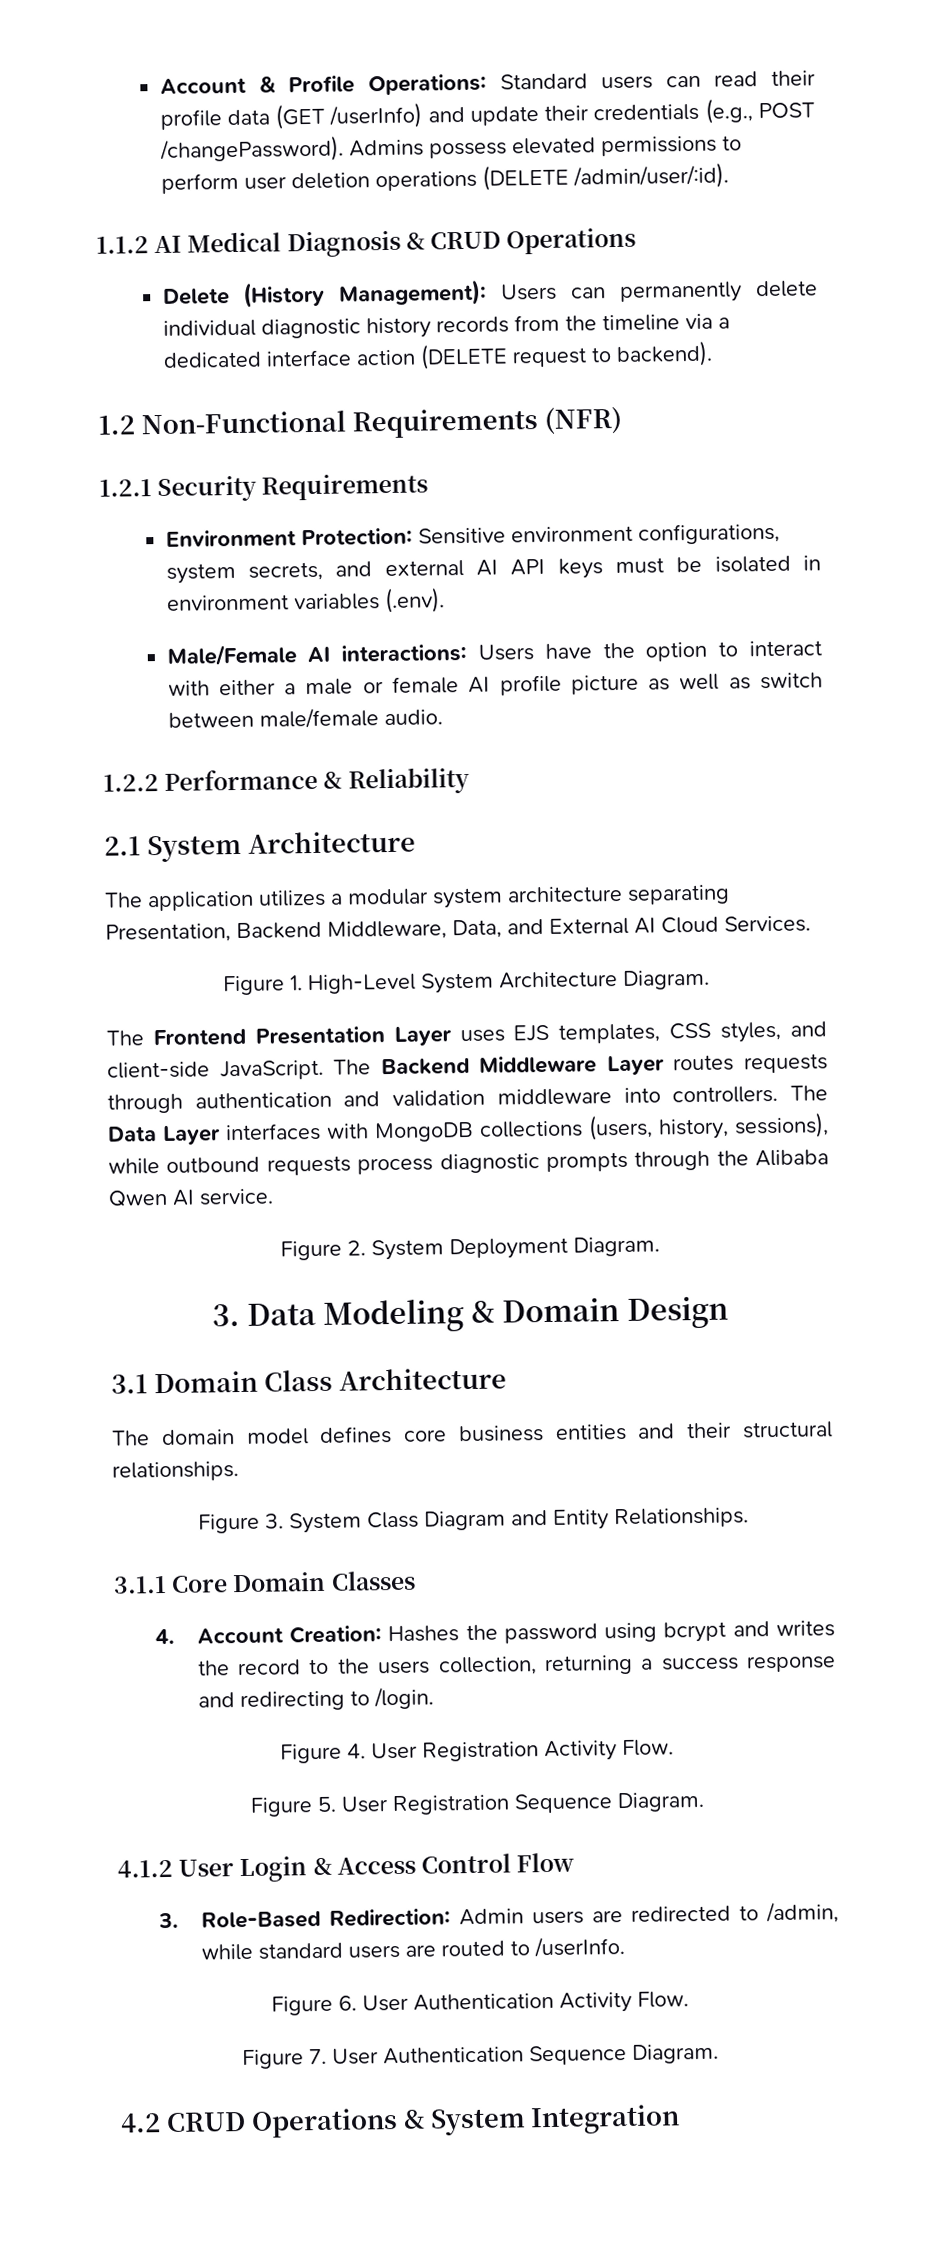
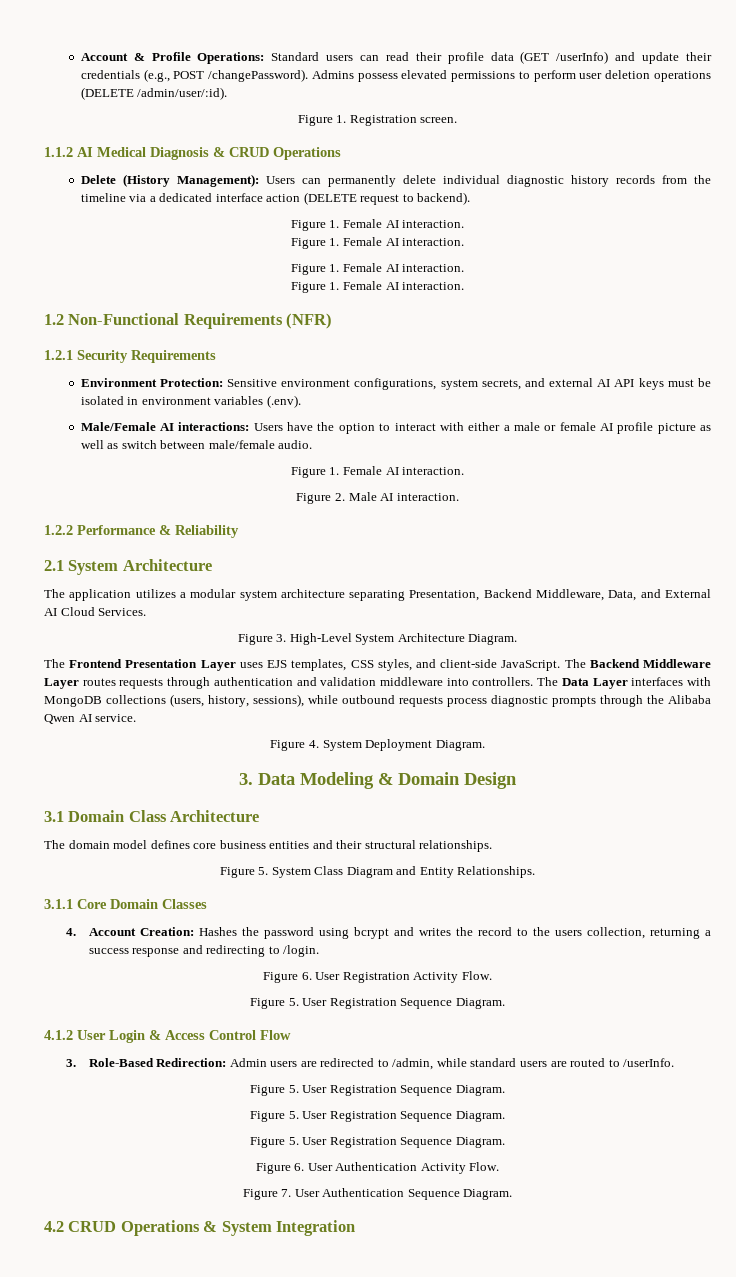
+ Figure 1. Registration screen.
  Delete (History Management): Users can permanently delete individual diagnostic history records from the timeline via a dedicated interface action (DELETE request to backend).
+ Figure 1. Female AI interaction.
+ Figure 1. Female AI interaction.
+ Figure 1. Female AI interaction.
+ Figure 1. Female AI interaction.
  Male/Female AI interactions: Users have the option to interact with either a male or female AI profile picture as well as switch between male/female audio.
+ Figure 1. Female AI interaction.
+ Figure 2. Male AI interaction.
- Figure 1. High-Level System Architecture Diagram.
+ Figure 3. High-Level System Architecture Diagram.
- Figure 2. System Deployment Diagram.
+ Figure 4. System Deployment Diagram.
- Figure 3. System Class Diagram and Entity Relationships.
+ Figure 5. System Class Diagram and Entity Relationships.
- Figure 4. User Registration Activity Flow.
+ Figure 6. User Registration Activity Flow.
  3. Role-Based Redirection: Admin users are redirected to /admin, while standard users are routed to /userInfo.
+ Figure 5. User Registration Sequence Diagram.
+ Figure 5. User Registration Sequence Diagram.
+ Figure 5. User Registration Sequence Diagram.

